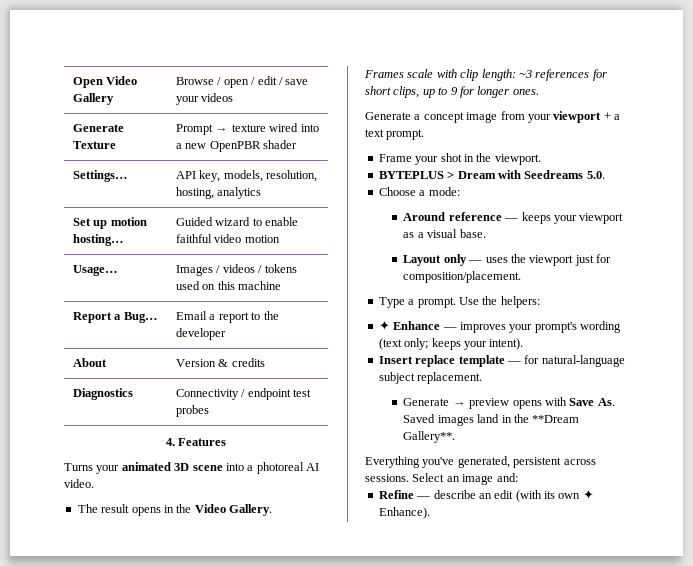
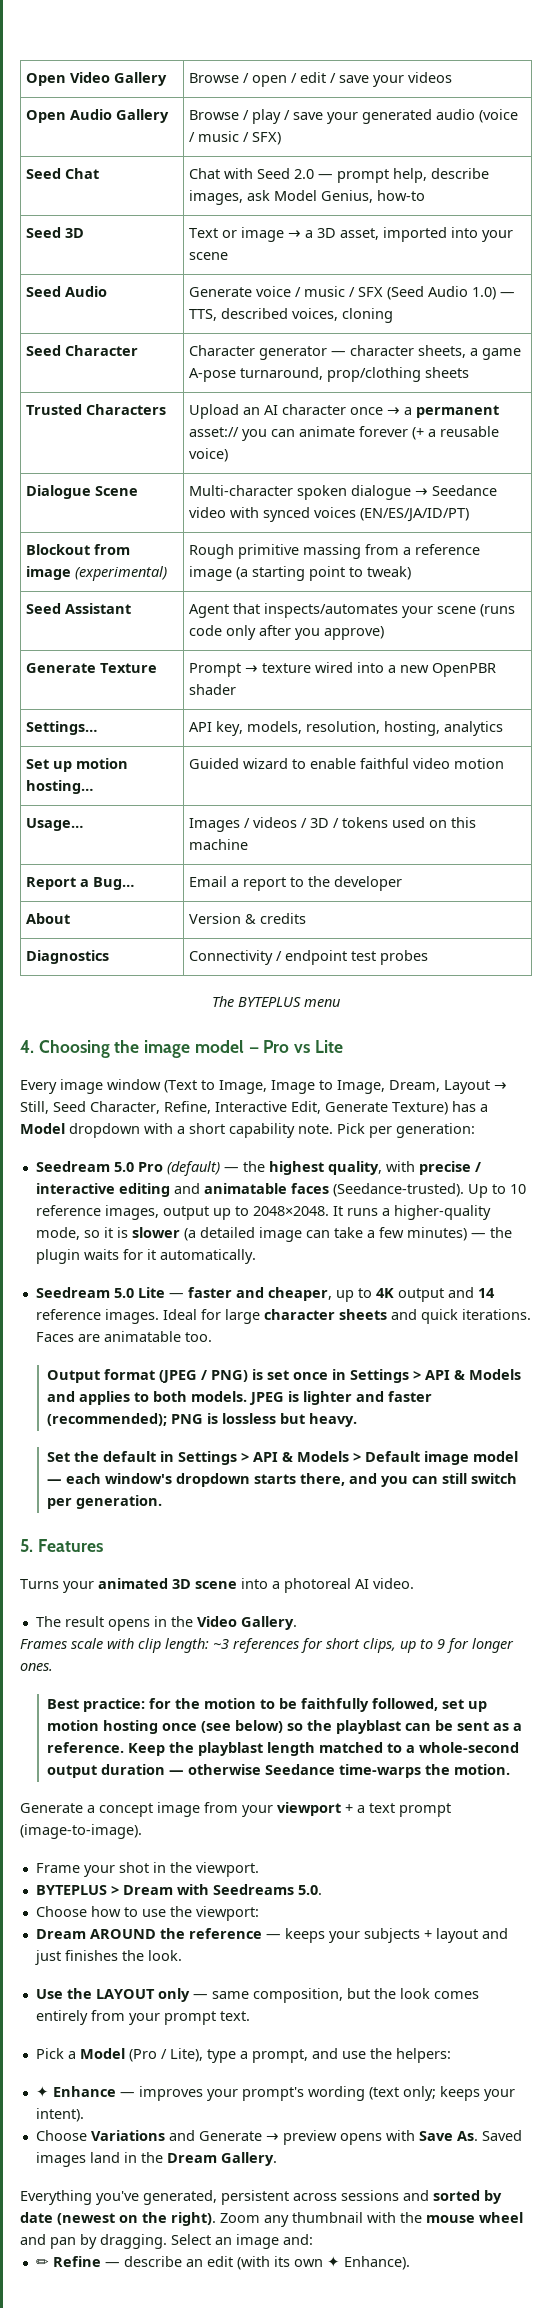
+ Open Audio Gallery | Browse / play / save your generated audio (voice / music / SFX)
+ Seed Chat | Chat with Seed 2.0 — prompt help, describe images, ask Model Genius, how-to
+ Seed 3D | Text or image → a 3D asset, imported into your scene
+ Seed Audio | Generate voice / music / SFX (Seed Audio 1.0) — TTS, described voices, cloning
+ Seed Character | Character generator — character sheets, a game A-pose turnaround, prop/clothing sheets
+ Trusted Characters | Upload an AI character once → a permanent asset:// you can animate forever (+ a reusable voice)
+ Dialogue Scene | Multi-character spoken dialogue → Seedance video with synced voices (EN/ES/JA/ID/PT)
+ Blockout from image (experimental) | Rough primitive massing from a reference image (a starting point to tweak)
+ Seed Assistant | Agent that inspects/automates your scene (runs code only after you approve)
- Usage… | Images / videos / tokens used on this machine
+ Usage… | Images / videos / 3D / tokens used on this machine
- 4. Features
+ The BYTEPLUS menu
+ 4. Choosing the image model — Pro vs Lite
+ Every image window (Text to Image, Image to Image, Dream, Layout → Still, Seed Character, Refine, Interactive Edit, Generate Texture) has a Model dropdown with a short capability note. Pick per generation:
+ Seedream 5.0 Pro (default) — the highest quality, with precise / interactive editing and animatable faces (Seedance-trusted). Up to 10 reference images, output up to 2048×2048. It runs a higher-quality mode, so it is slower (a detailed image can take a few minutes) — the plugin waits for it automatically.
+ Seedream 5.0 Lite — faster and cheaper, up to 4K output and 14 reference images. Ideal for large character sheets and quick iterations. Faces are animatable too.
+ Output format (JPEG / PNG) is set once in Settings > API & Models and applies to both models. JPEG is lighter and faster (recommended); PNG is lossless but heavy.
+ Set the default in Settings > API & Models > Default image model — each window's dropdown starts there, and you can still switch per generation.
+ 5. Features
+ Best practice: for the motion to be faithfully followed, set up motion hosting once (see below) so the playblast can be sent as a reference. Keep the playblast length matched to a whole-second output duration — otherwise Seedance time-warps the motion.
- Generate a concept image from your viewport + a text prompt.
+ Generate a concept image from your viewport + a text prompt (image-to-image).
- Choose a mode:
- Around reference — keeps your viewport as a visual base.
- Layout only — uses the viewport just for composition/placement.
- Type a prompt. Use the helpers:
+ Choose how to use the viewport:
+ Dream AROUND the reference — keeps your subjects + layout and just finishes the look.
+ Use the LAYOUT only — same composition, but the look comes entirely from your prompt text.
+ Pick a Model (Pro / Lite), type a prompt, and use the helpers:
- Insert replace template — for natural-language subject replacement.
- Generate → preview opens with Save As. Saved images land in the **Dream Gallery**.
+ Choose Variations and Generate → preview opens with Save As. Saved images land in the Dream Gallery.
- Everything you've generated, persistent across sessions.
+ Everything you've generated, persistent across sessions and sorted by date (newest on the right). Zoom any thumbnail with the mouse wheel and pan by dragging.
- Refine — describe an edit (with its own ✦ Enhance).
+ ✏ Refine — describe an edit (with its own ✦ Enhance).

